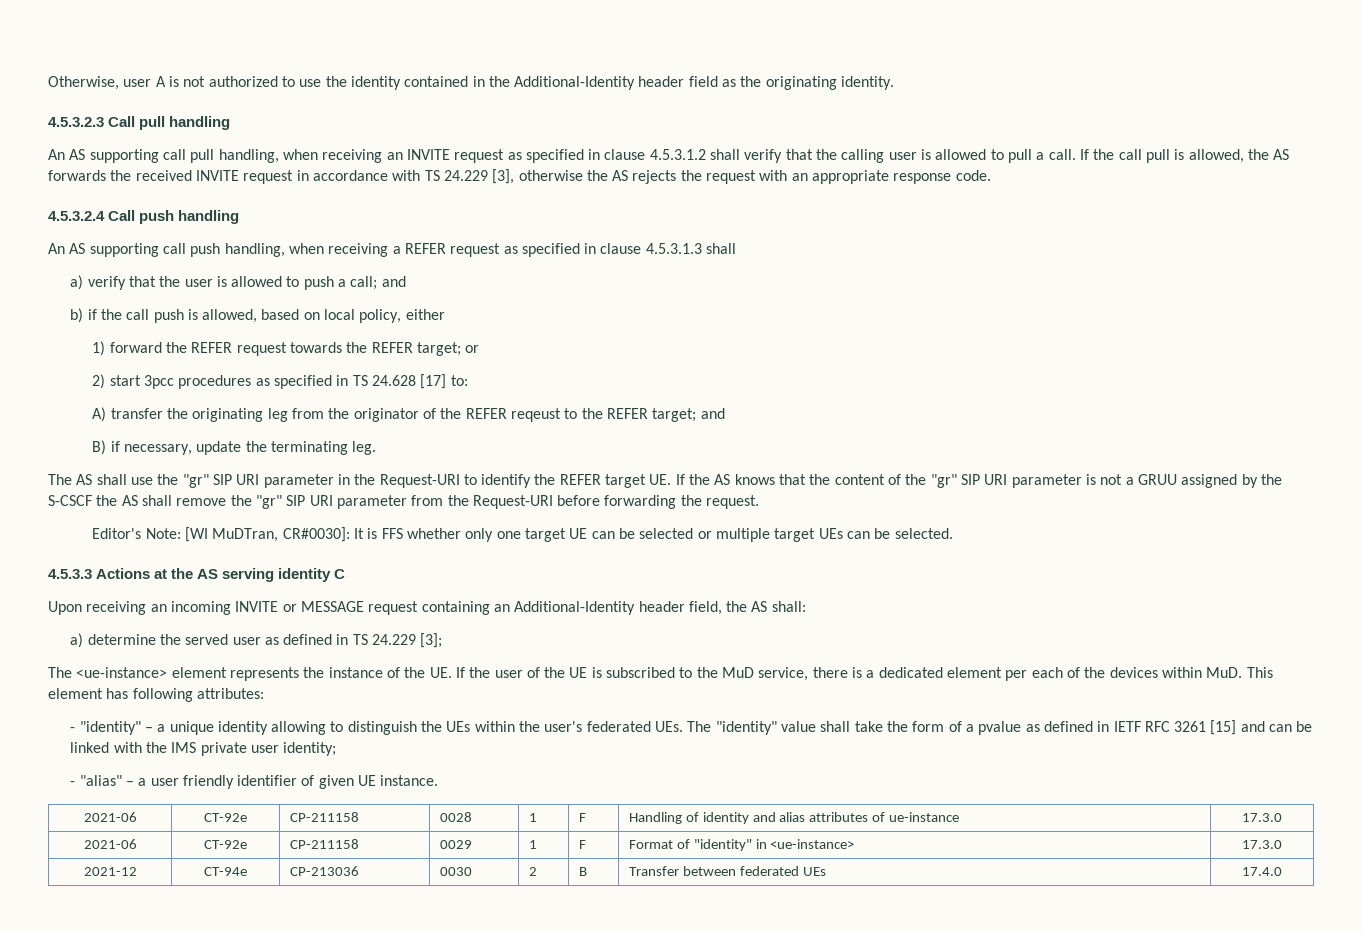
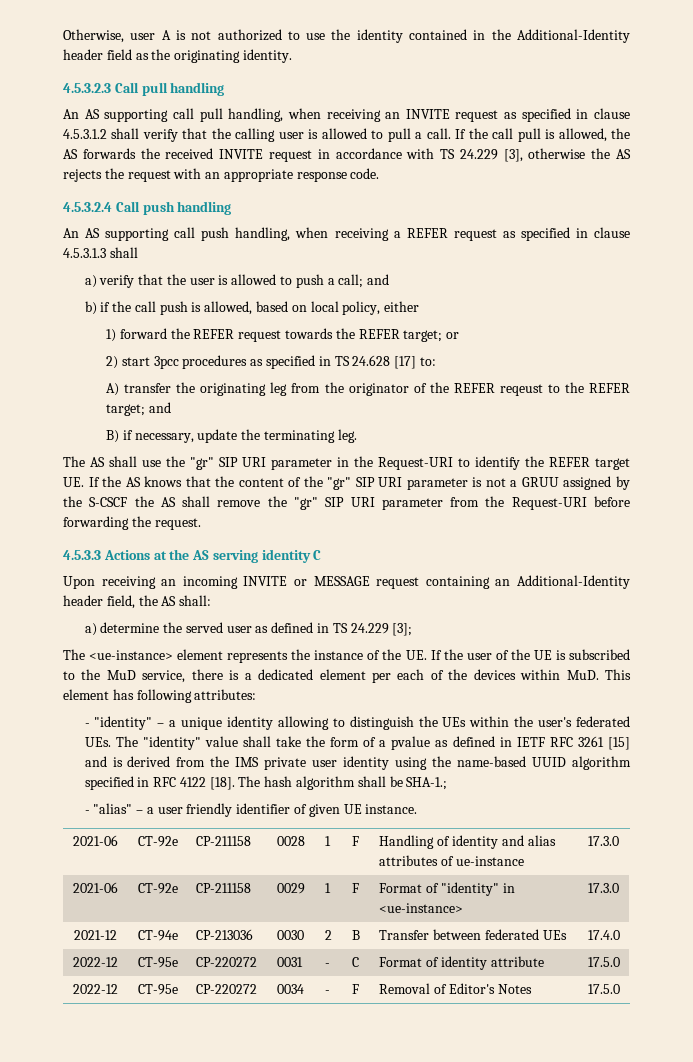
- Editor's Note: [WI MuDTran, CR#0030]: It is FFS whether only one target UE can be selected or multiple target UEs can be selected.
- - "identity" – a unique identity allowing to distinguish the UEs within the user's federated UEs. The "identity" value shall take the form of a pvalue as defined in IETF RFC 3261 [15] and can be linked with the IMS private user identity;
+ - "identity" – a unique identity allowing to distinguish the UEs within the user's federated UEs. The "identity" value shall take the form of a pvalue as defined in IETF RFC 3261 [15] and is derived from the IMS private user identity using the name-based UUID algorithm specified in RFC 4122 [18]. The hash algorithm shall be SHA-1.;
+ 2022-12 | CT-95e | CP-220272 | 0031 | - | C | Format of identity attribute | 17.5.0
+ 2022-12 | CT-95e | CP-220272 | 0034 | - | F | Removal of Editor's Notes | 17.5.0

